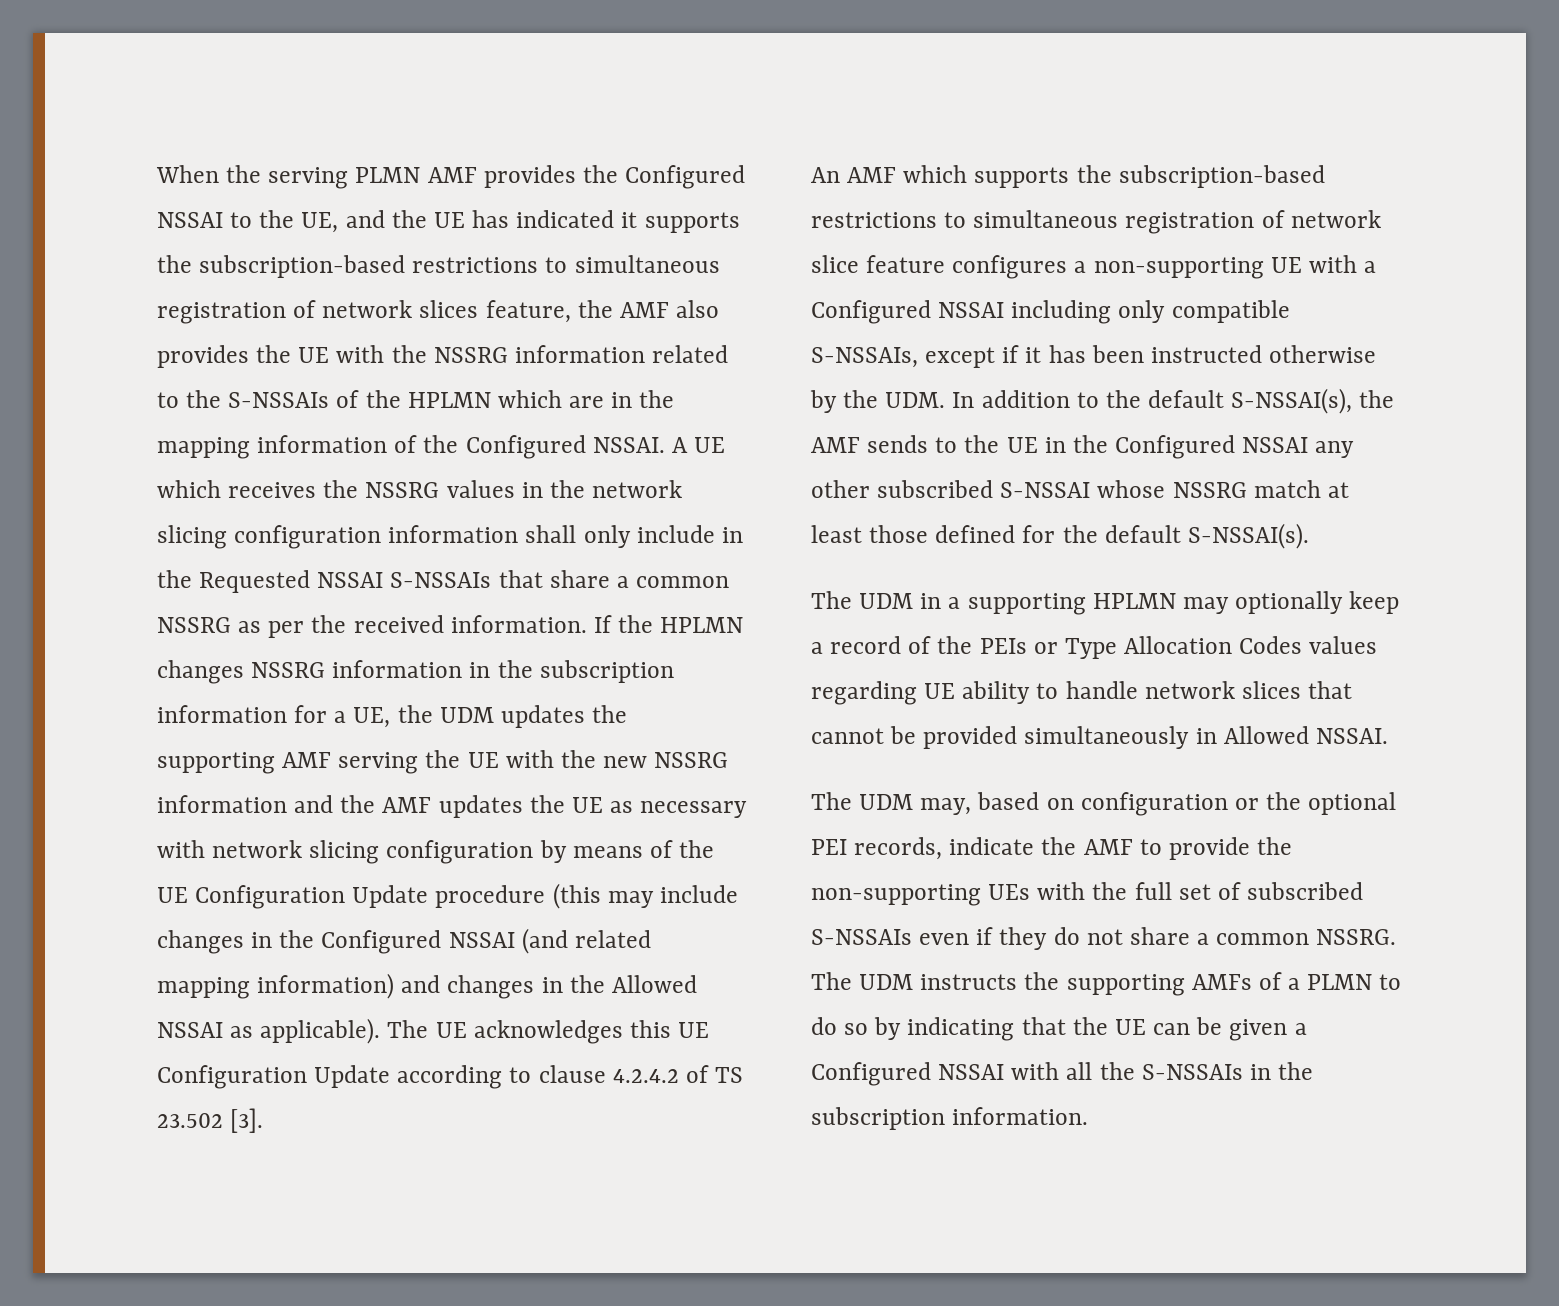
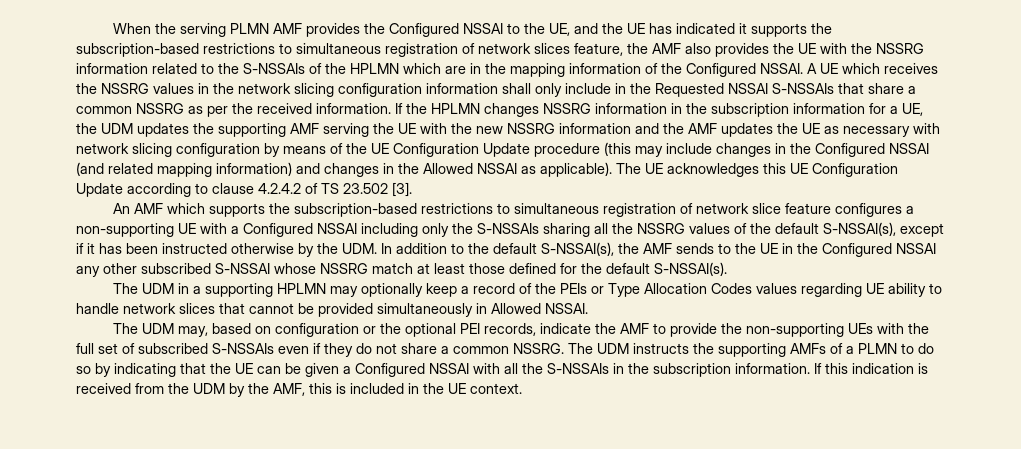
- An AMF which supports the subscription-based restrictions to simultaneous registration of network slice feature configures a non-supporting UE with a Configured NSSAI including only compatible S-NSSAIs, except if it has been instructed otherwise by the UDM. In addition to the default S-NSSAI(s), the AMF sends to the UE in the Configured NSSAI any other subscribed S-NSSAI whose NSSRG match at least those defined for the default S-NSSAI(s).
+ An AMF which supports the subscription-based restrictions to simultaneous registration of network slice feature configures a non-supporting UE with a Configured NSSAI including only the S-NSSAIs sharing all the NSSRG values of the default S-NSSAI(s), except if it has been instructed otherwise by the UDM. In addition to the default S-NSSAI(s), the AMF sends to the UE in the Configured NSSAI any other subscribed S-NSSAI whose NSSRG match at least those defined for the default S-NSSAI(s).
+ If this indication is received from the UDM by the AMF, this is included in the UE context.

